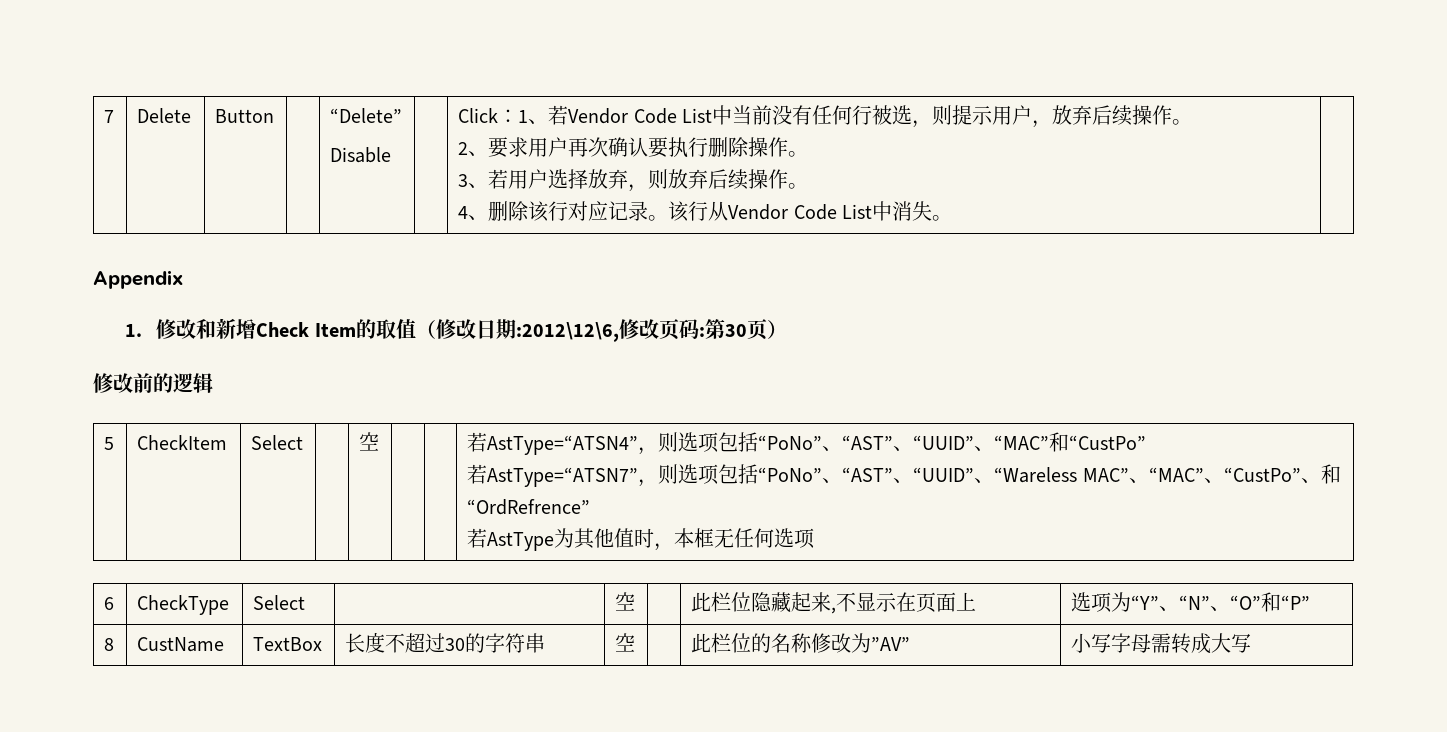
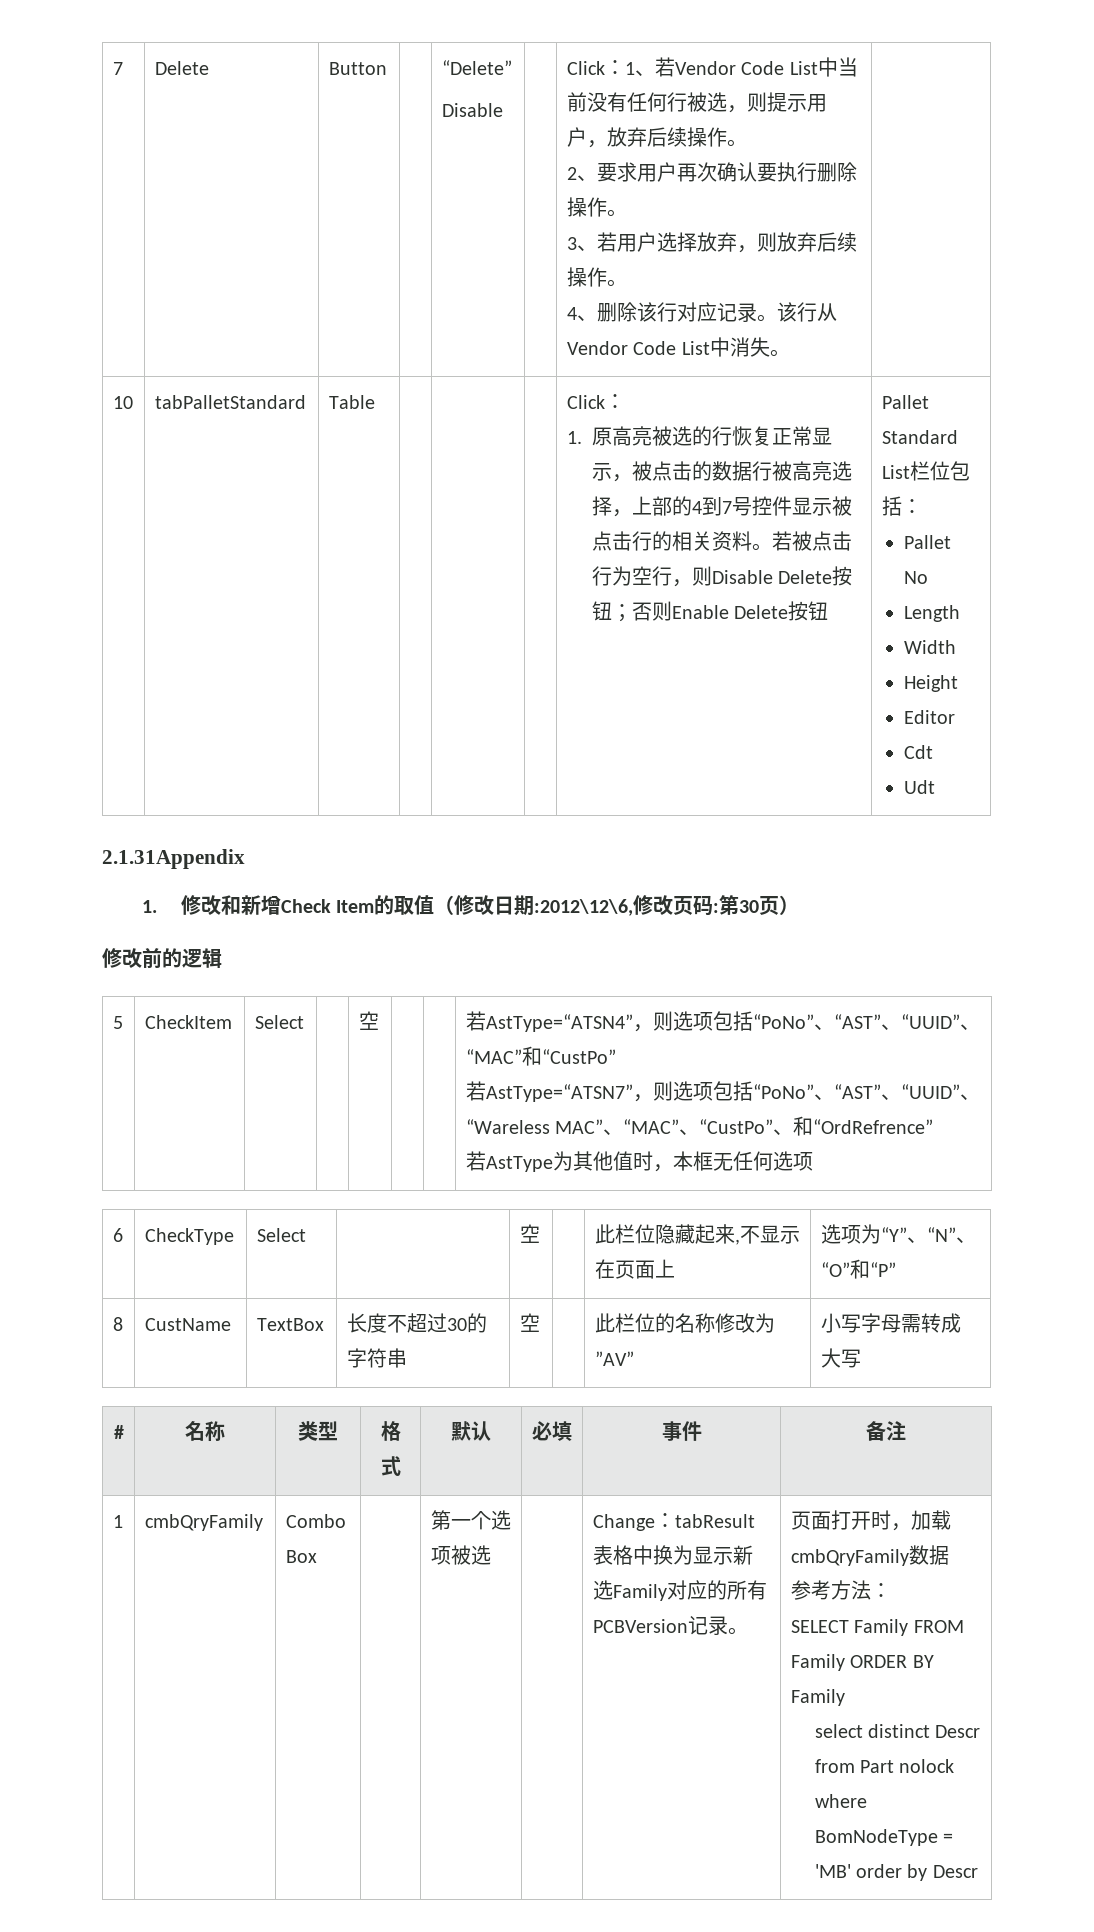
- Appendix
+ 10 | tabPalletStandard | Table | | | | Click：
+ 1.原高亮被选的行恢复正常显示，被点击的数据行被高亮选择，上部的4到7号控件显示被点击行的相关资料。若被点击行为空行，则Disable Delete按钮；否则Enable Delete按钮 | Pallet Standard List栏位包括：
+ Pallet No
+ Length
+ Width
+ Height
+ Editor
+ Cdt
+ Udt
+ 2.1.31Appendix
+ # | 名称 | 类型 | 格式 | 默认 | 必填 | 事件 | 备注
+ 1 | cmbQryFamily | Combo Box | | 第一个选项被选 | | Change：tabResult表格中换为显示新选Family对应的所有PCBVersion记录。 | 页面打开时，加载cmbQryFamily数据
+ 参考方法：
+ SELECT Family FROM Family ORDER BY Family
+ select distinct Descr from Part nolock where BomNodeType = 'MB' order by Descr

